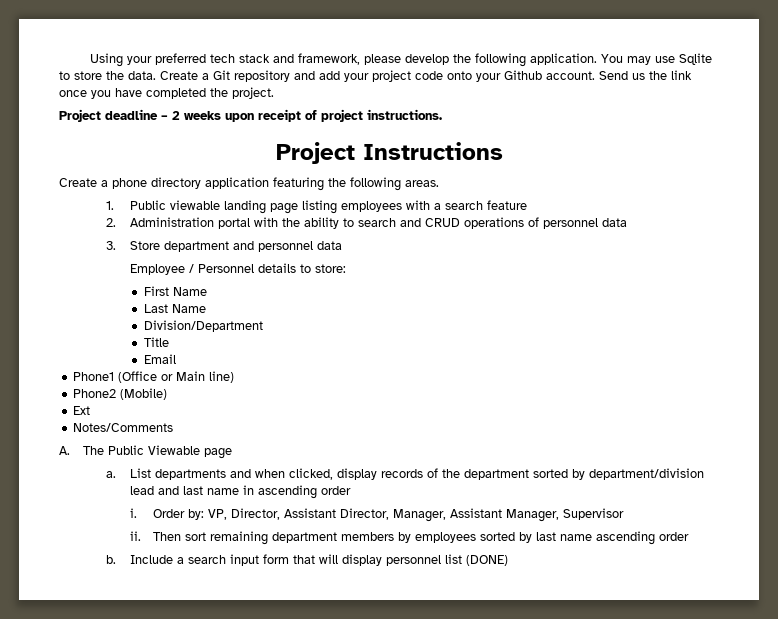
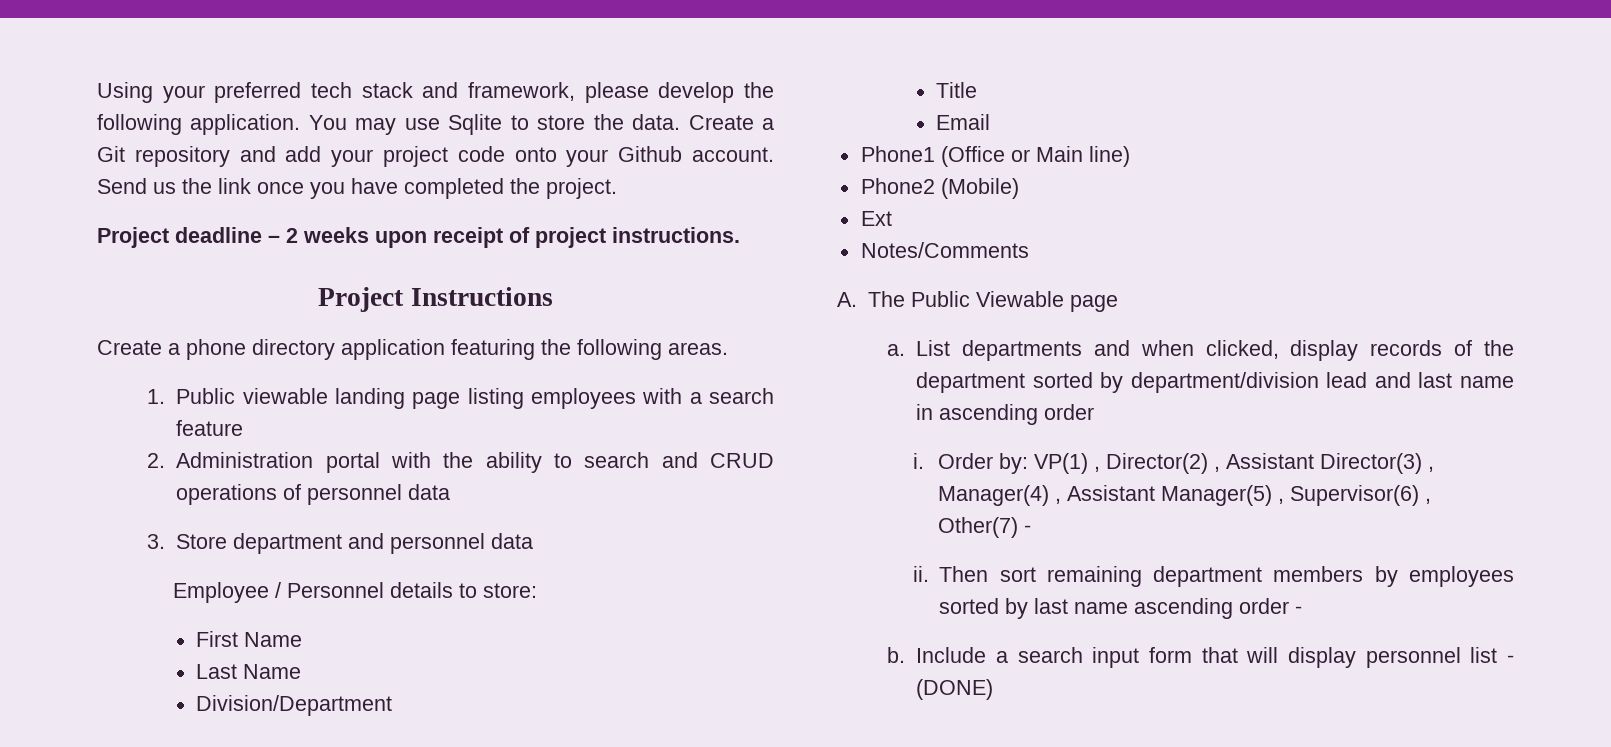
- Order by: VP, Director, Assistant Director, Manager, Assistant Manager, Supervisor
+ Order by: VP(1) , Director(2) , Assistant Director(3) , Manager(4) , Assistant Manager(5) , Supervisor(6) , Other(7) -
- Then sort remaining department members by employees sorted by last name ascending order
+ Then sort remaining department members by employees sorted by last name ascending order -
- Include a search input form that will display personnel list (DONE)
+ Include a search input form that will display personnel list - (DONE)

